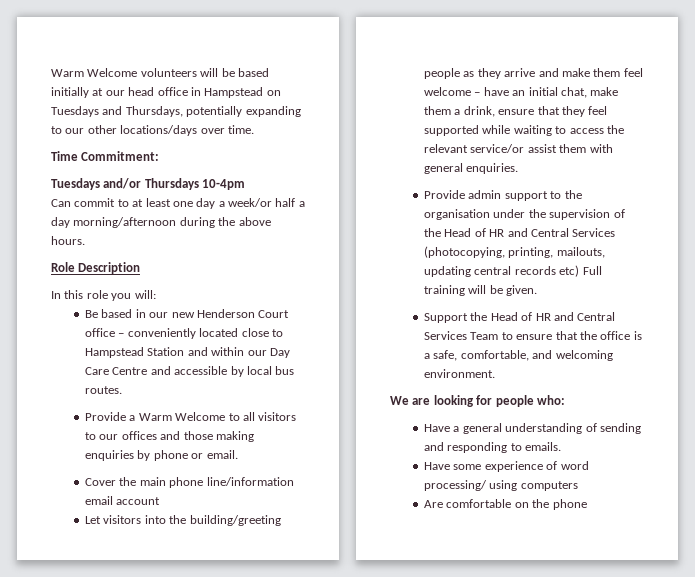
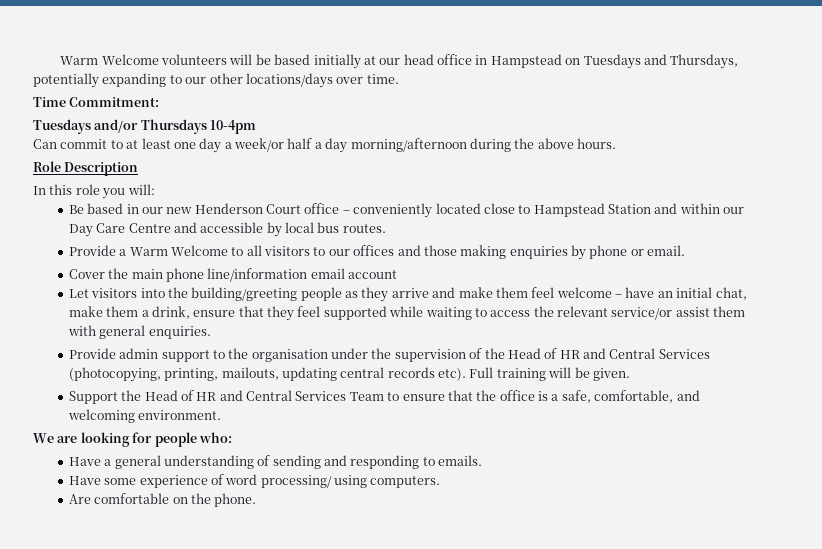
- Provide admin support to the organisation under the supervision of the Head of HR and Central Services (photocopying, printing, mailouts, updating central records etc) Full training will be given.
+ Provide admin support to the organisation under the supervision of the Head of HR and Central Services (photocopying, printing, mailouts, updating central records etc). Full training will be given.
- Have some experience of word processing/ using computers
+ Have some experience of word processing/ using computers.
- Are comfortable on the phone
+ Are comfortable on the phone.

